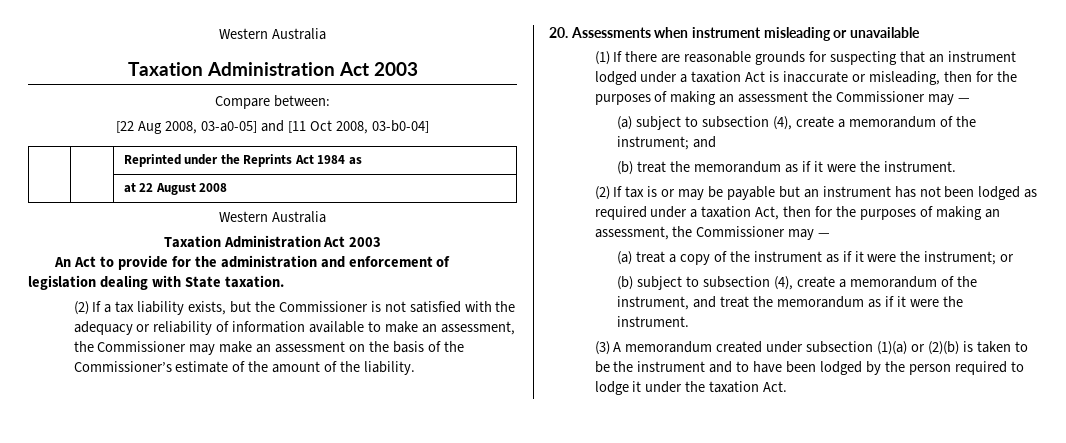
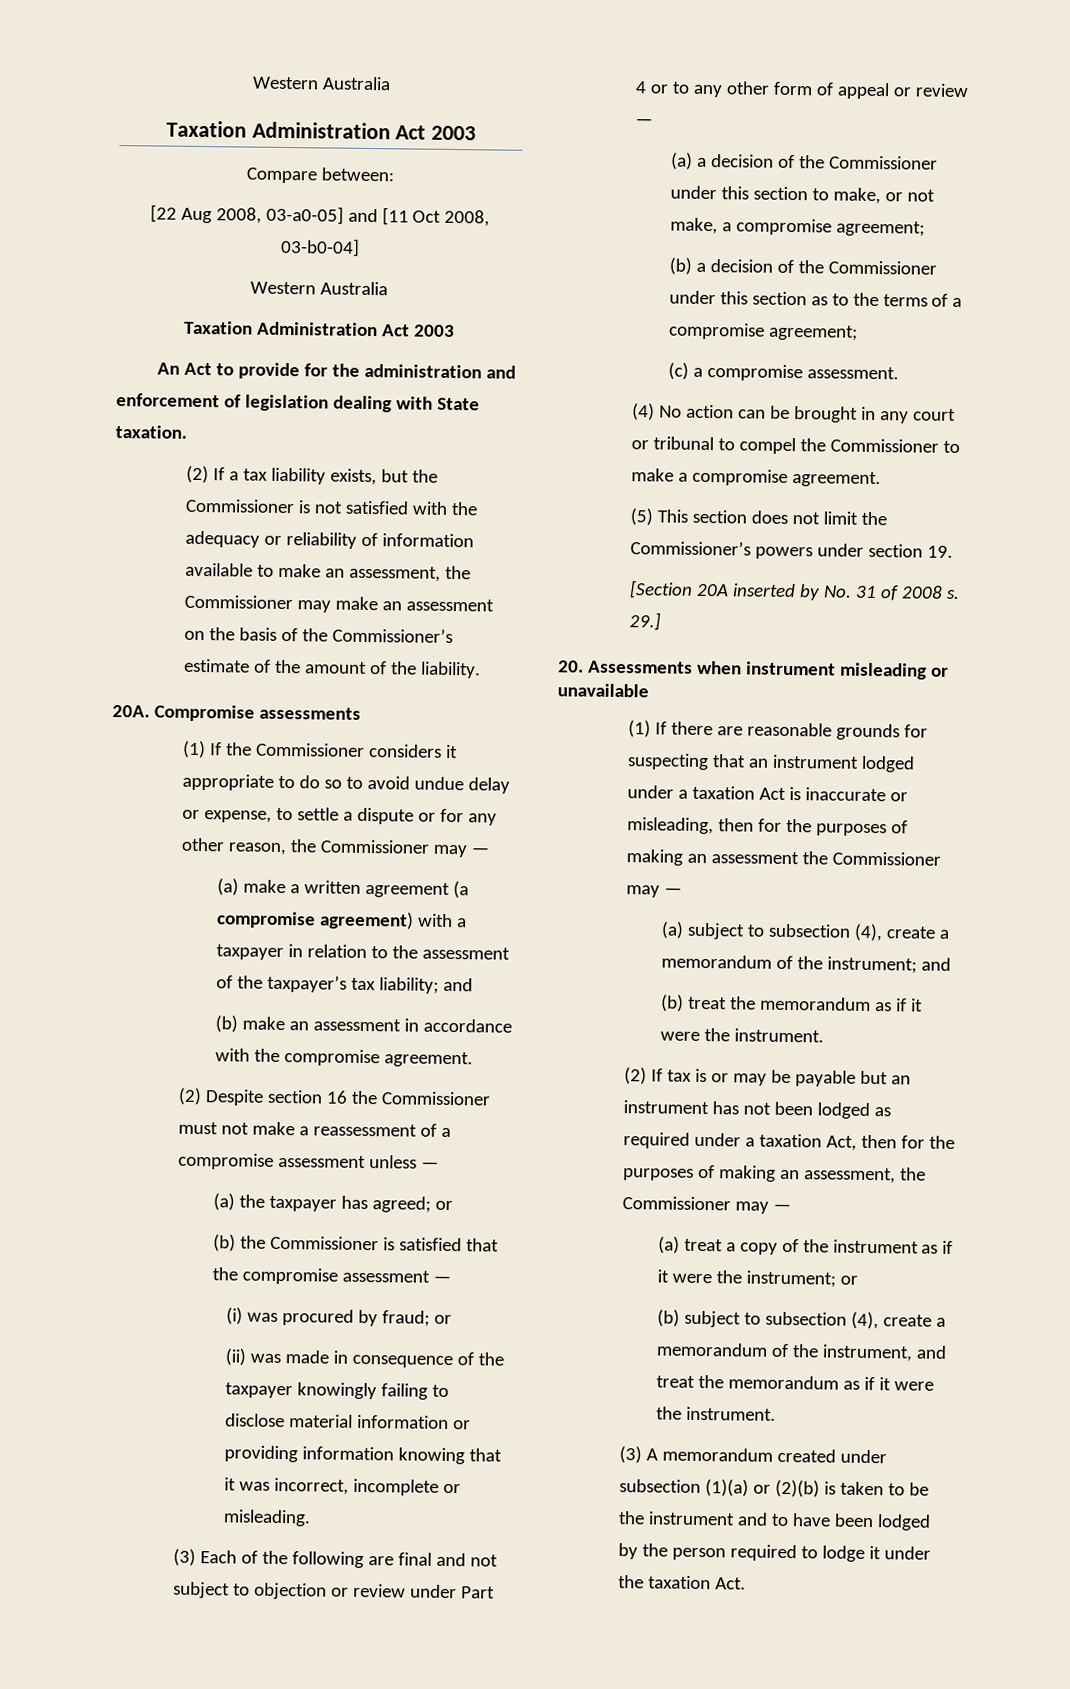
- | | Reprinted under the Reprints Act 1984 as
- | | at 22 August 2008
+ 20A. Compromise assessments
+ (1) If the Commissioner considers it appropriate to do so to avoid undue delay or expense, to settle a dispute or for any other reason, the Commissioner may —
+ (a) make a written agreement (a compromise agreement) with a taxpayer in relation to the assessment of the taxpayer’s tax liability; and
+ (b) make an assessment in accordance with the compromise agreement.
+ (2) Despite section 16 the Commissioner must not make a reassessment of a compromise assessment unless —
+ (a) the taxpayer has agreed; or
+ (b) the Commissioner is satisfied that the compromise assessment —
+ (i) was procured by fraud; or
+ (ii) was made in consequence of the taxpayer knowingly failing to disclose material information or providing information knowing that it was incorrect, incomplete or misleading.
+ (3) Each of the following are final and not subject to objection or review under Part 4 or to any other form of appeal or review —
+ (a) a decision of the Commissioner under this section to make, or not make, a compromise agreement;
+ (b) a decision of the Commissioner under this section as to the terms of a compromise agreement;
+ (c) a compromise assessment.
+ (4) No action can be brought in any court or tribunal to compel the Commissioner to make a compromise agreement.
+ (5) This section does not limit the Commissioner’s powers under section 19.
+ [Section 20A inserted by No. 31 of 2008 s. 29.]

